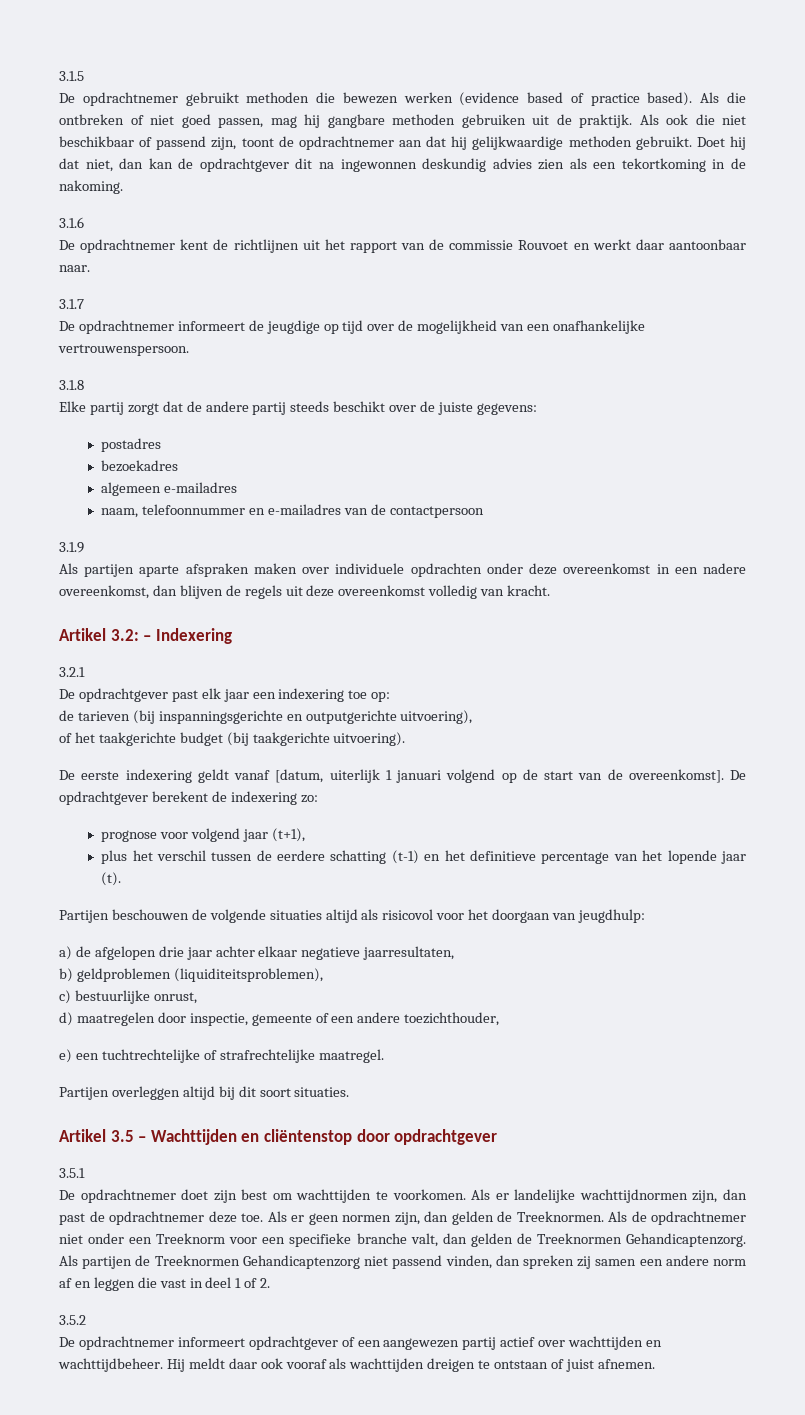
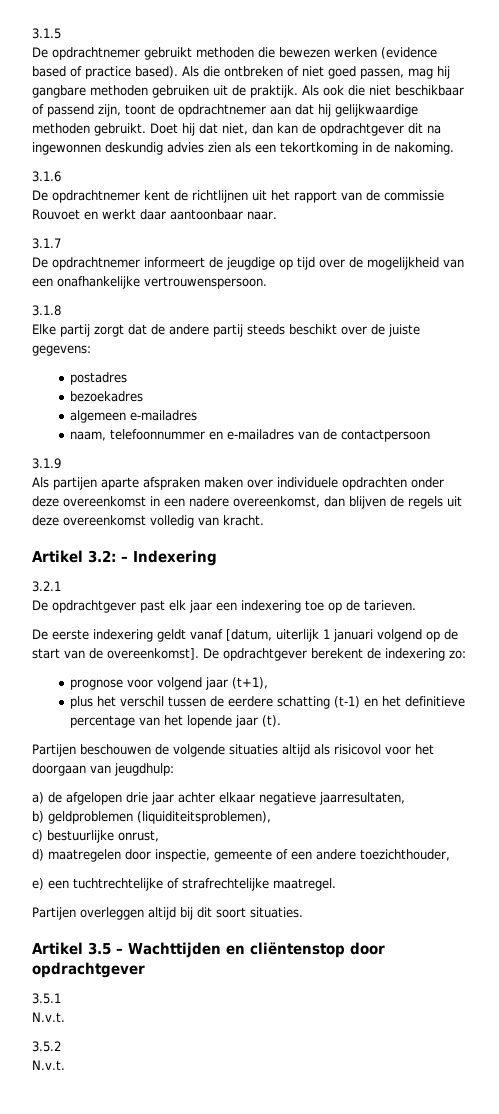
- De opdrachtgever past elk jaar een indexering toe op:
- de tarieven (bij inspanningsgerichte en outputgerichte uitvoering),
- of het taakgerichte budget (bij taakgerichte uitvoering).
+ De opdrachtgever past elk jaar een indexering toe op de tarieven.
  3.5.1
- De opdrachtnemer doet zijn best om wachttijden te voorkomen. Als er landelijke wachttijdnormen zijn, dan past de opdrachtnemer deze toe. Als er geen normen zijn, dan gelden de Treeknormen. Als de opdrachtnemer niet onder een Treeknorm voor een specifieke branche valt, dan gelden de Treeknormen Gehandicaptenzorg. Als partijen de Treeknormen Gehandicaptenzorg niet passend vinden, dan spreken zij samen een andere norm af en leggen die vast in deel 1 of 2.
+ N.v.t.
  3.5.2
- De opdrachtnemer informeert opdrachtgever of een aangewezen partij actief over wachttijden en wachttijdbeheer. Hij meldt daar ook vooraf als wachttijden dreigen te ontstaan of juist afnemen.
+ N.v.t.

